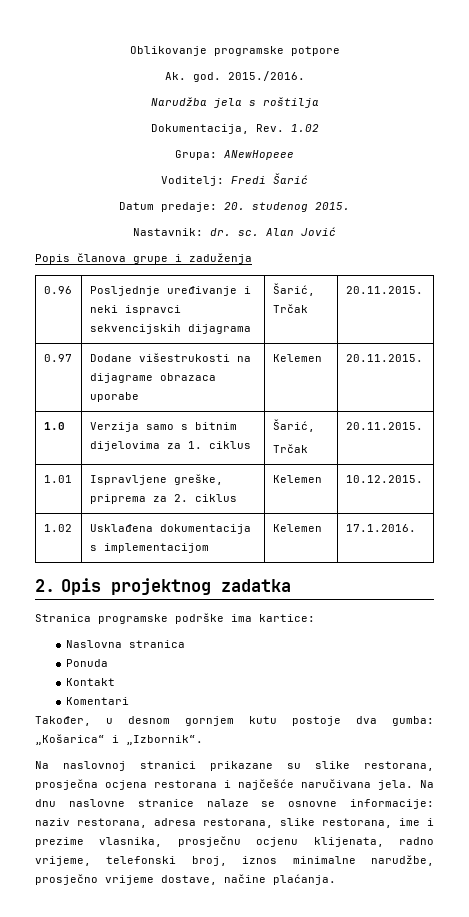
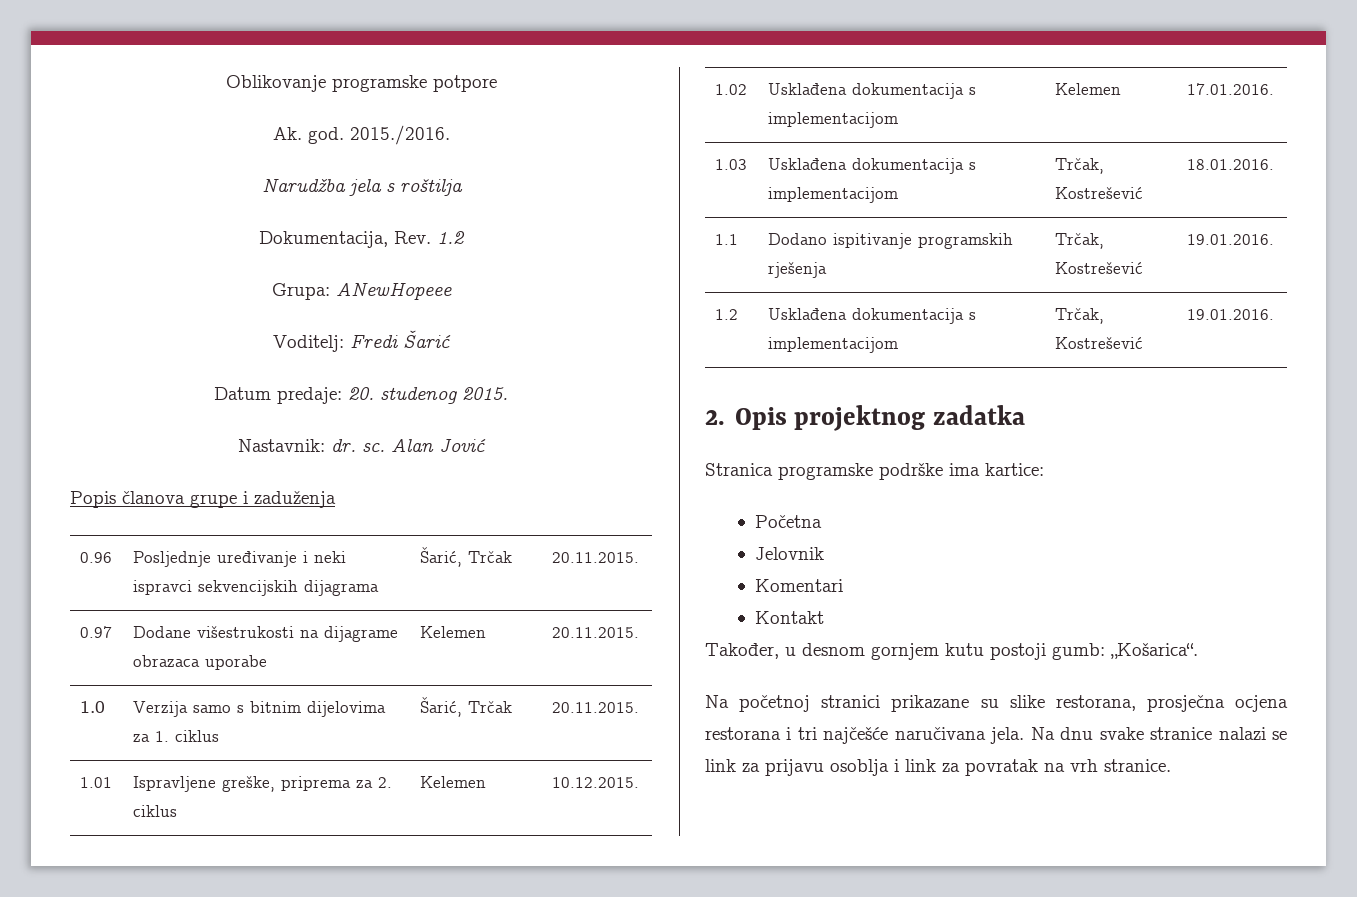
- Dokumentacija, Rev. 1.02
+ Dokumentacija, Rev. 1.2
- 1.0 | Verzija samo s bitnim dijelovima za 1. ciklus | Šarić,
- Trčak | 20.11.2015.
+ 1.0 | Verzija samo s bitnim dijelovima za 1. ciklus | Šarić, Trčak | 20.11.2015.
- 1.02 | Usklađena dokumentacija s implementacijom | Kelemen | 17.1.2016.
+ 1.02 | Usklađena dokumentacija s implementacijom | Kelemen | 17.01.2016.
+ 1.03 | Usklađena dokumentacija s implementacijom | Trčak, Kostrešević | 18.01.2016.
+ 1.1 | Dodano ispitivanje programskih rješenja | Trčak, Kostrešević | 19.01.2016.
+ 1.2 | Usklađena dokumentacija s implementacijom | Trčak, Kostrešević | 19.01.2016.
- Naslovna stranica
- Ponuda
+ Početna
+ Jelovnik
+ Komentari
- Komentari
- Također, u desnom gornjem kutu postoje dva gumba: „Košarica“ i „Izbornik“.
- Na naslovnoj stranici prikazane su slike restorana, prosječna ocjena restorana i najčešće naručivana jela.
+ Također, u desnom gornjem kutu postoji gumb: „Košarica“.
+ Na početnoj stranici prikazane su slike restorana, prosječna ocjena restorana i tri najčešće naručivana jela.
- Na dnu naslovne stranice nalaze se osnovne informacije: naziv restorana, adresa restorana, slike restorana, ime i prezime vlasnika, prosječnu ocjenu klijenata, radno vrijeme, telefonski broj, iznos minimalne narudžbe, prosječno vrijeme dostave, načine plaćanja.
+ Na dnu svake stranice nalazi se link za prijavu osoblja i link za povratak na vrh stranice.

